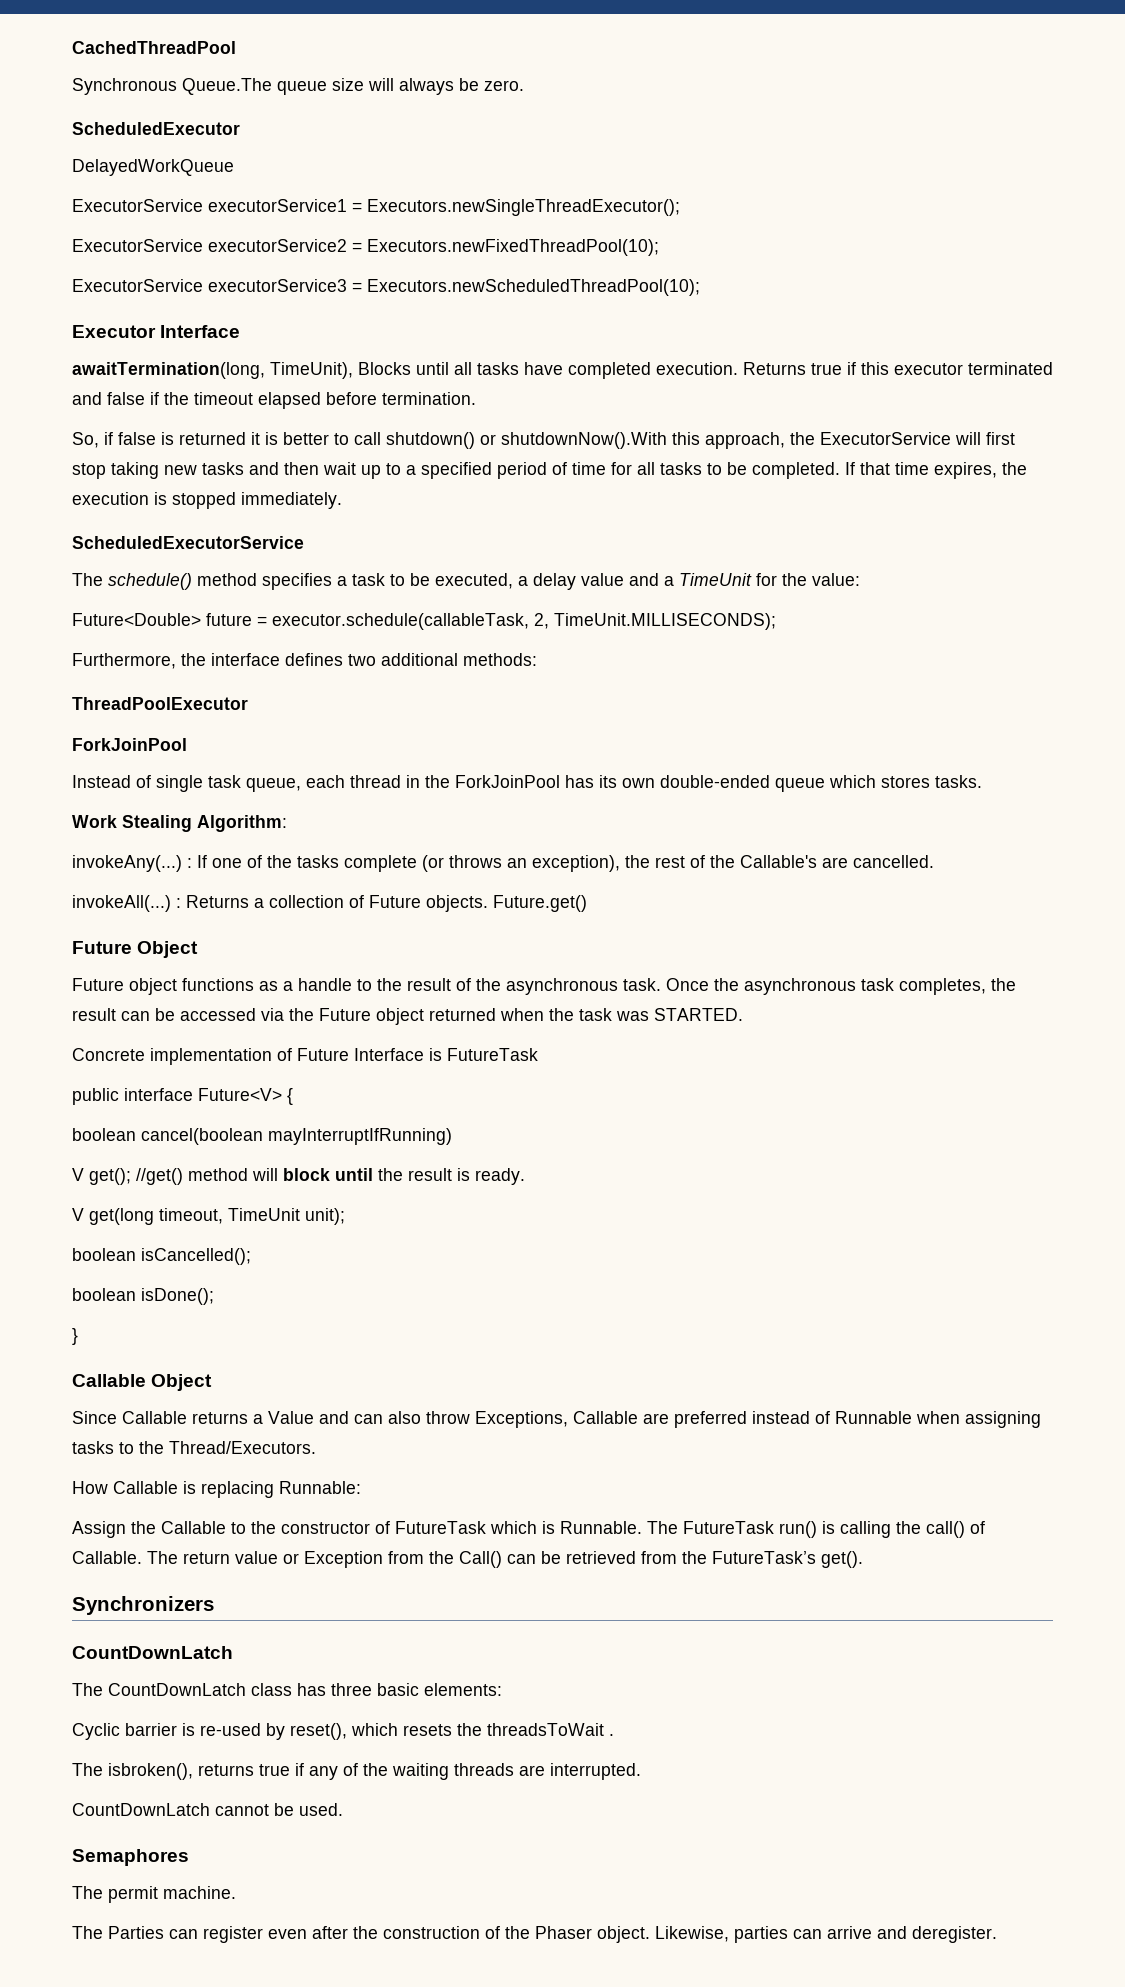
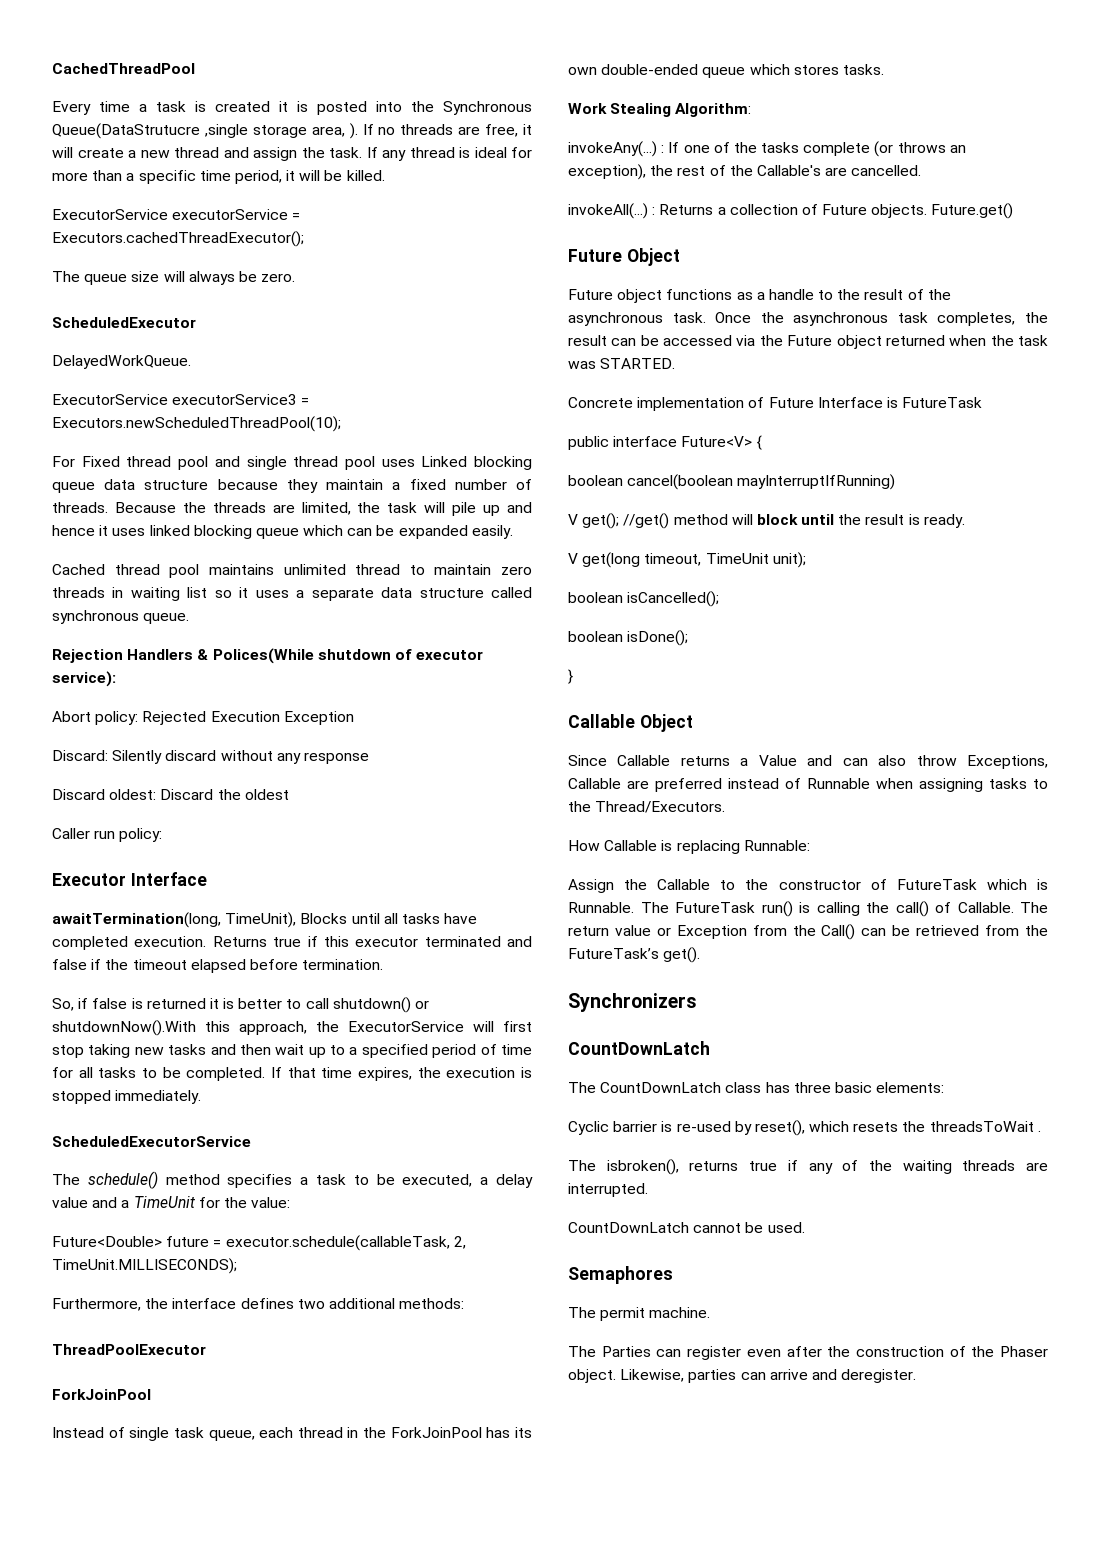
- Synchronous Queue.The queue size will always be zero.
+ Every time a task is created it is posted into the Synchronous Queue(DataStrutucre ,single storage area, ). If no threads are free, it will create a new thread and assign the task. If any thread is ideal for more than a specific time period, it will be killed.
+ ExecutorService executorService = Executors.cachedThreadExecutor();
+ The queue size will always be zero.
- DelayedWorkQueue
- ExecutorService executorService1 = Executors.newSingleThreadExecutor();
- ExecutorService executorService2 = Executors.newFixedThreadPool(10);
+ DelayedWorkQueue.
  ExecutorService executorService3 = Executors.newScheduledThreadPool(10);
+ For Fixed thread pool and single thread pool uses Linked blocking queue data structure because they maintain a fixed number of threads. Because the threads are limited, the task will pile up and hence it uses linked blocking queue which can be expanded easily.
+ Cached thread pool maintains unlimited thread to maintain zero threads in waiting list so it uses a separate data structure called synchronous queue.
+ Rejection Handlers & Polices(While shutdown of executor service):
+ Abort policy: Rejected Execution Exception
+ Discard: Silently discard without any response
+ Discard oldest: Discard the oldest
+ Caller run policy:

